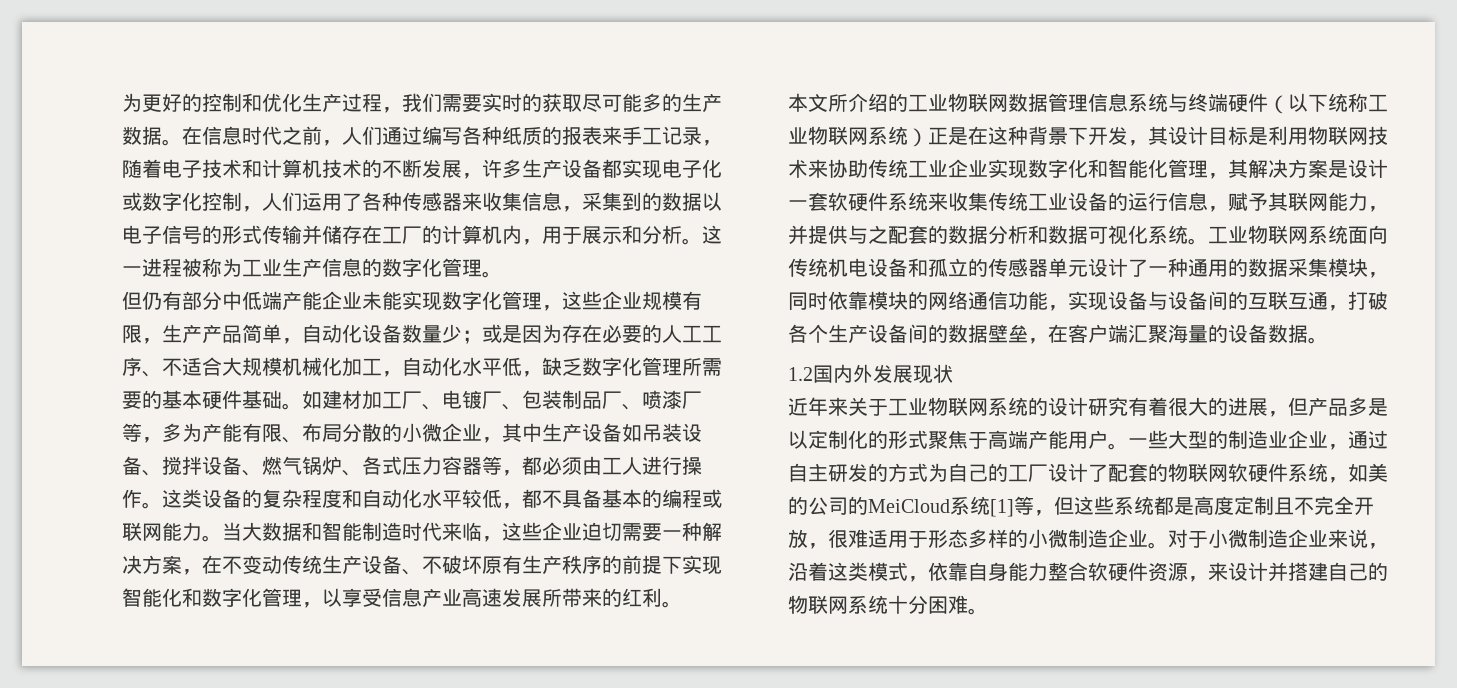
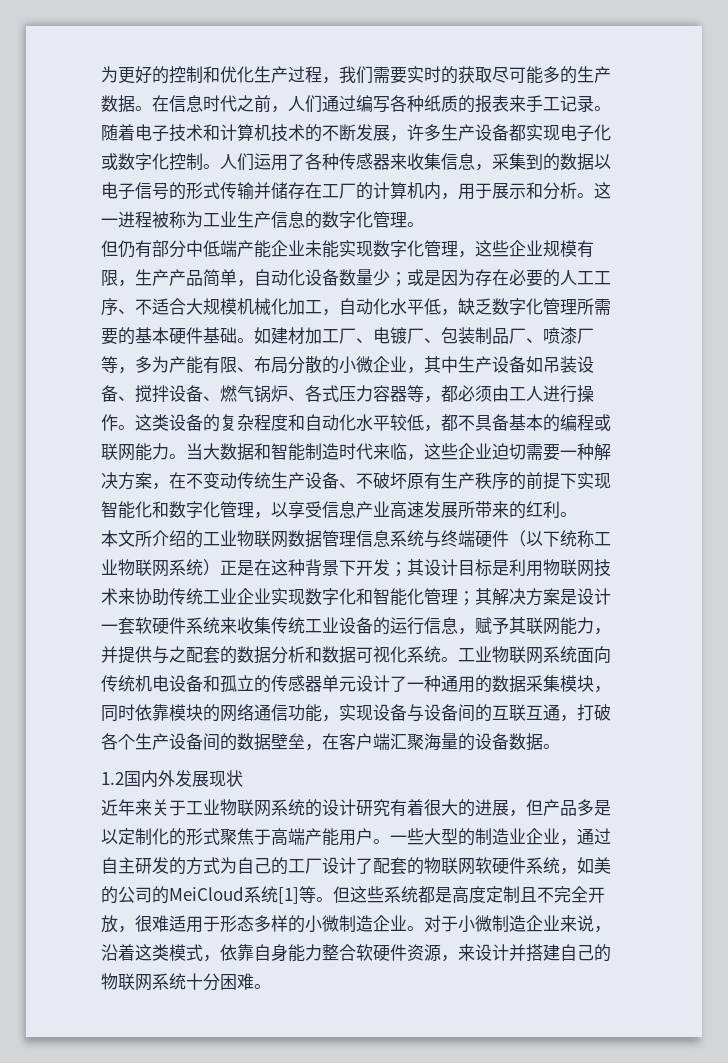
- 在信息时代之前，人们通过编写各种纸质的报表来手工记录，随着电子技术和计算机技术的不断发展，许多生产设备都实现电子化或数字化控制，人们运用了各种传感器来收集信息，采集到的数据以电子信号的形式传输并储存在工厂的计算机内，用于展示和分析。
+ 在信息时代之前，人们通过编写各种纸质的报表来手工记录。随着电子技术和计算机技术的不断发展，许多生产设备都实现电子化或数字化控制。人们运用了各种传感器来收集信息，采集到的数据以电子信号的形式传输并储存在工厂的计算机内，用于展示和分析。
- 本文所介绍的工业物联网数据管理信息系统与终端硬件（以下统称工业物联网系统）正是在这种背景下开发，其设计目标是利用物联网技术来协助传统工业企业实现数字化和智能化管理，其解决方案是设计一套软硬件系统来收集传统工业设备的运行信息，赋予其联网能力，并提供与之配套的数据分析和数据可视化系统。
+ 本文所介绍的工业物联网数据管理信息系统与终端硬件（以下统称工业物联网系统）正是在这种背景下开发；其设计目标是利用物联网技术来协助传统工业企业实现数字化和智能化管理；其解决方案是设计一套软硬件系统来收集传统工业设备的运行信息，赋予其联网能力，并提供与之配套的数据分析和数据可视化系统。
- 一些大型的制造业企业，通过自主研发的方式为自己的工厂设计了配套的物联网软硬件系统，如美的公司的MeiCloud系统[1]等，但这些系统都是高度定制且不完全开放，很难适用于形态多样的小微制造企业。
+ 一些大型的制造业企业，通过自主研发的方式为自己的工厂设计了配套的物联网软硬件系统，如美的公司的MeiCloud系统[1]等。但这些系统都是高度定制且不完全开放，很难适用于形态多样的小微制造企业。

